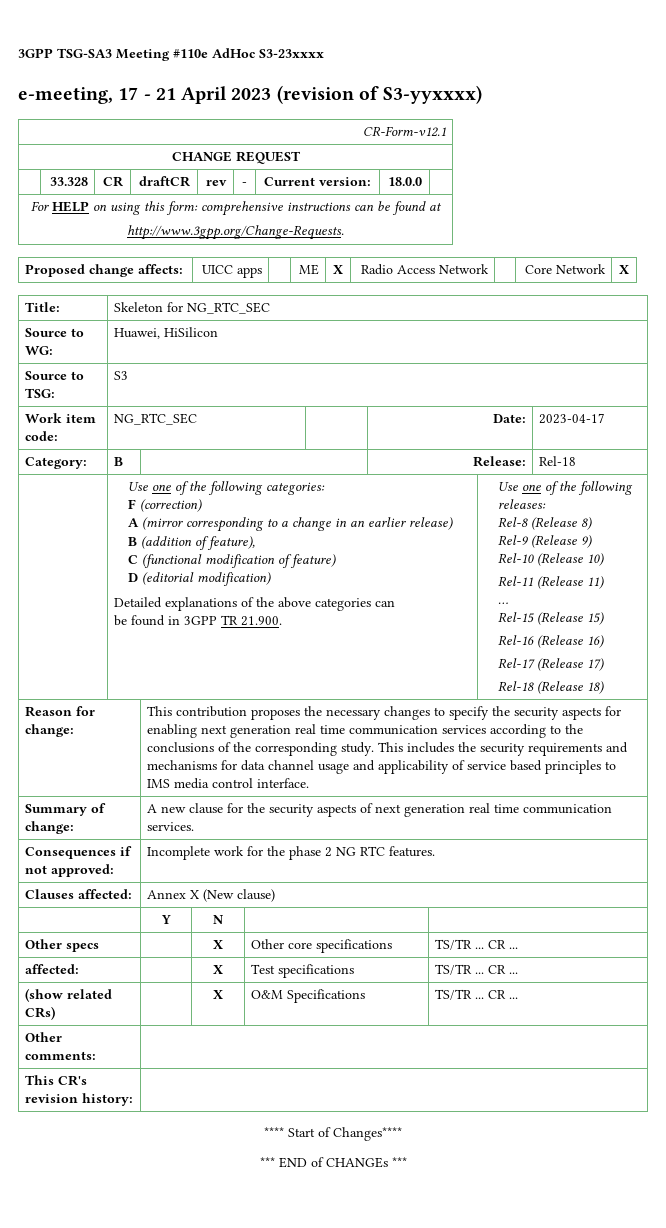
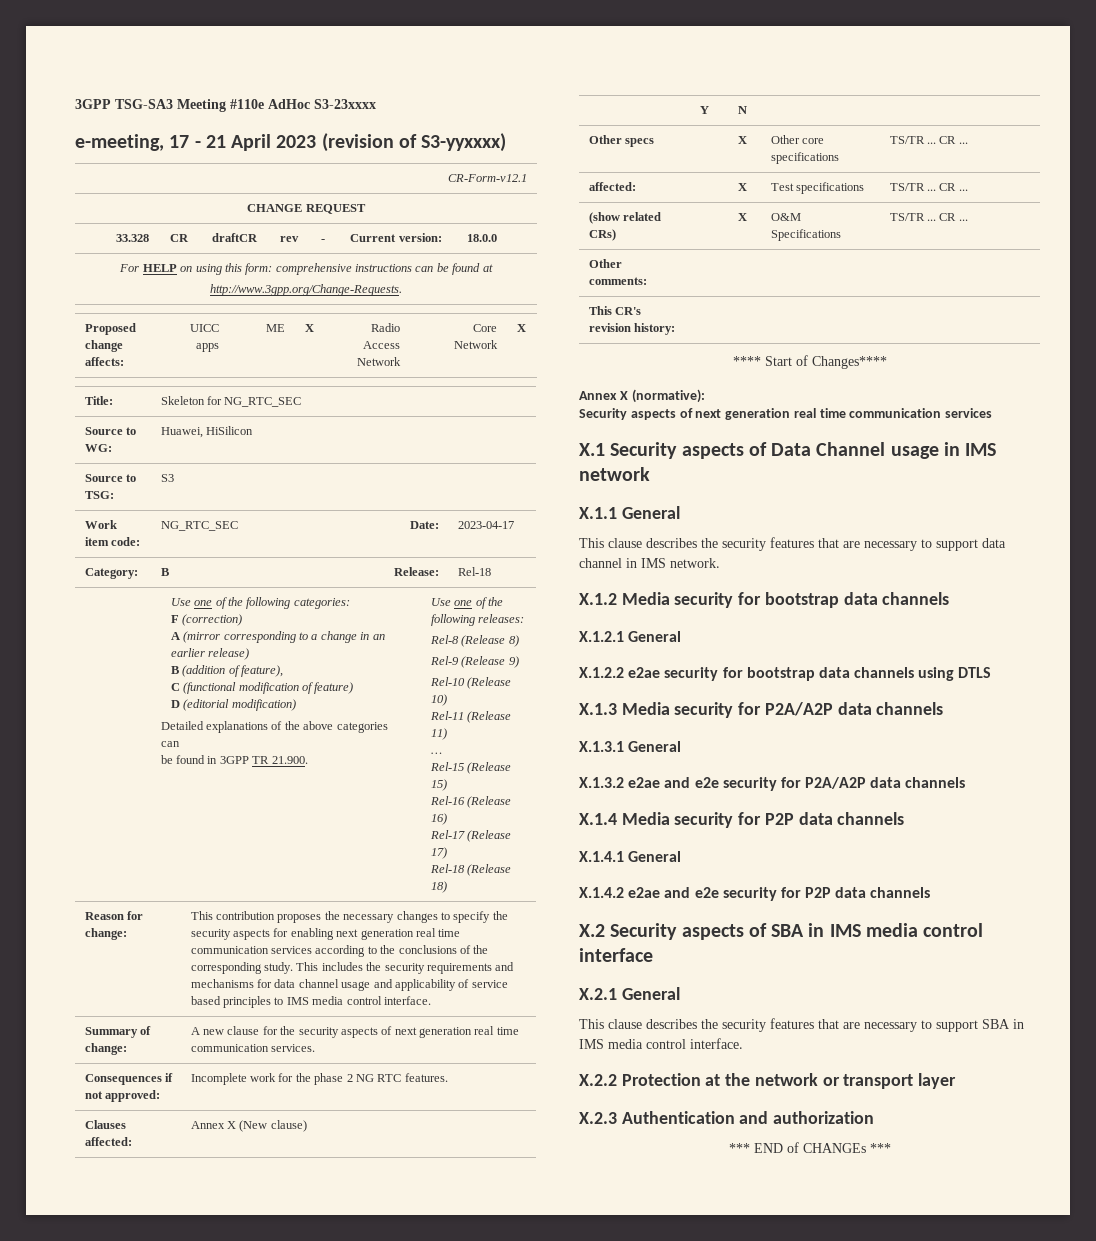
+ Annex X (normative):
+ Security aspects of next generation real time communication services
+ X.1 Security aspects of Data Channel usage in IMS network
+ X.1.1 General
+ This clause describes the security features that are necessary to support data channel in IMS network.
+ X.1.2 Media security for bootstrap data channels
+ X.1.2.1 General
+ X.1.2.2 e2ae security for bootstrap data channels using DTLS
+ X.1.3 Media security for P2A/A2P data channels
+ X.1.3.1 General
+ X.1.3.2 e2ae and e2e security for P2A/A2P data channels
+ X.1.4 Media security for P2P data channels
+ X.1.4.1 General
+ X.1.4.2 e2ae and e2e security for P2P data channels
+ X.2 Security aspects of SBA in IMS media control interface
+ X.2.1 General
+ This clause describes the security features that are necessary to support SBA in IMS media control interface.
+ X.2.2 Protection at the network or transport layer
+ X.2.3 Authentication and authorization

